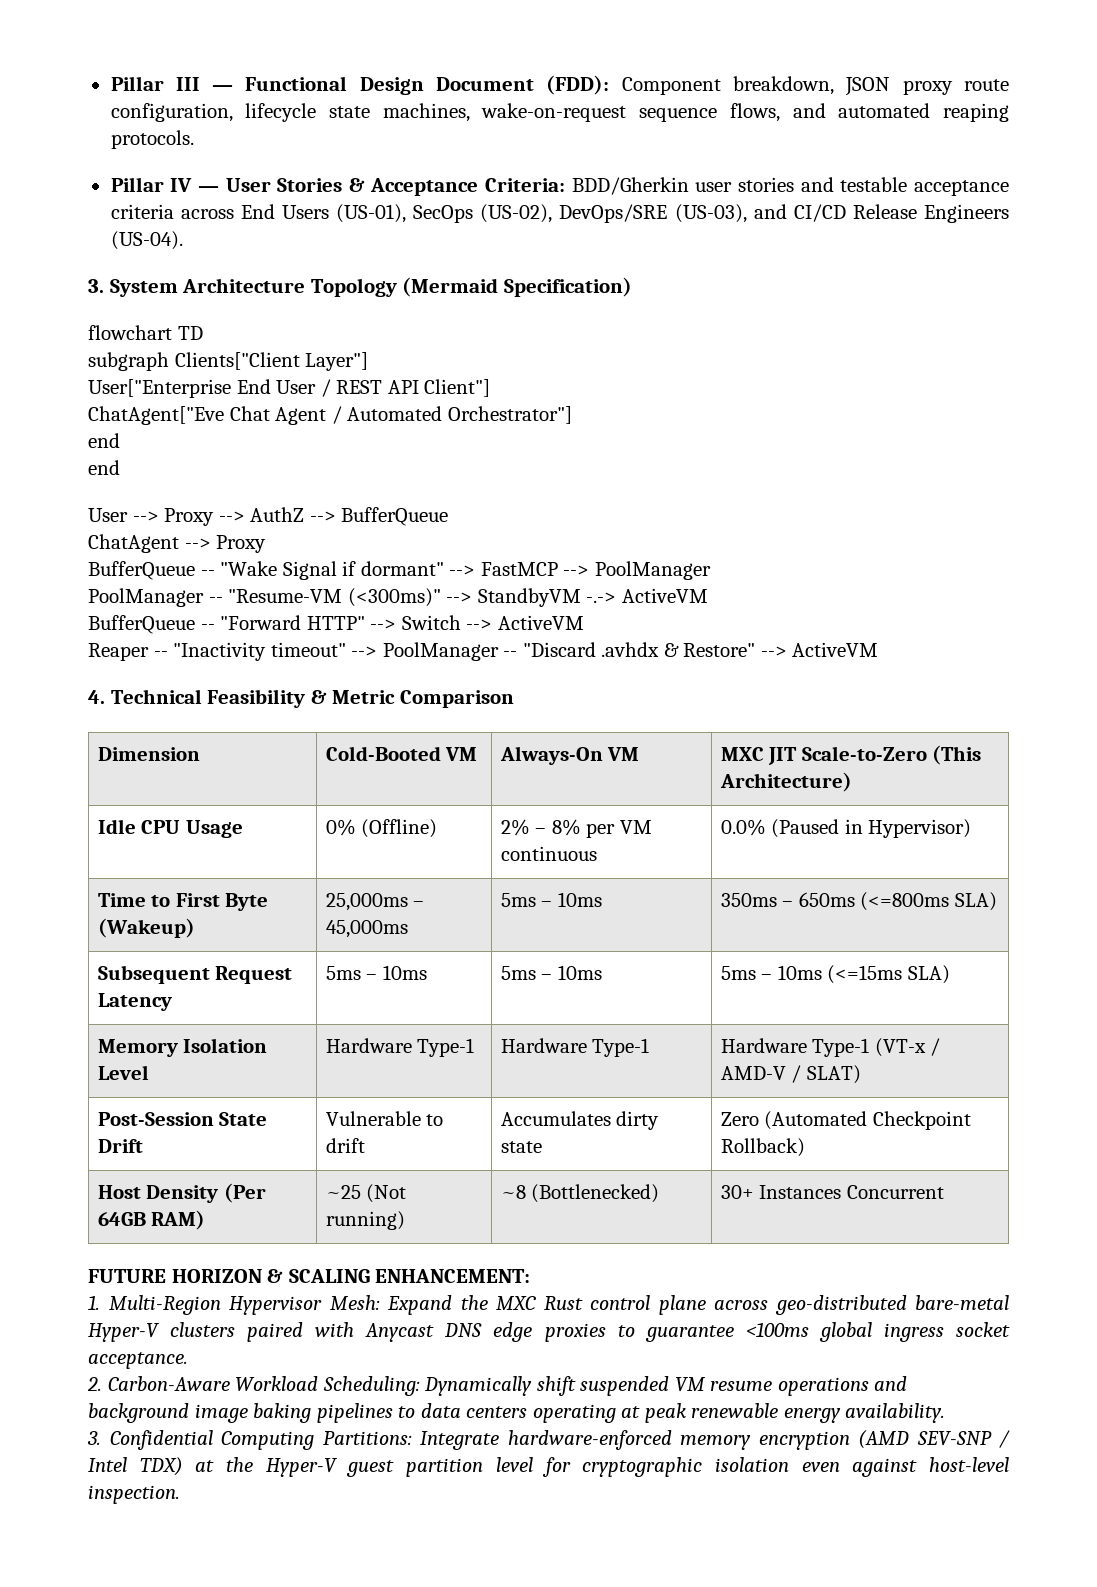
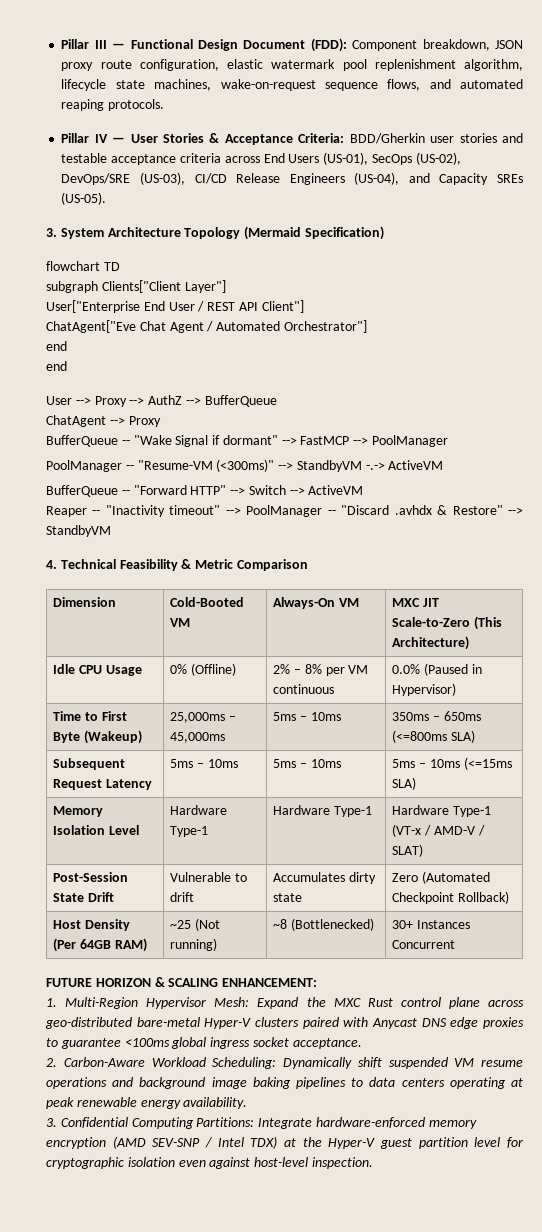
- Pillar III — Functional Design Document (FDD): Component breakdown, JSON proxy route configuration, lifecycle state machines, wake-on-request sequence flows, and automated reaping protocols.
+ Pillar III — Functional Design Document (FDD): Component breakdown, JSON proxy route configuration, elastic watermark pool replenishment algorithm, lifecycle state machines, wake-on-request sequence flows, and automated reaping protocols.
- Pillar IV — User Stories & Acceptance Criteria: BDD/Gherkin user stories and testable acceptance criteria across End Users (US-01), SecOps (US-02), DevOps/SRE (US-03), and CI/CD Release Engineers (US-04).
+ Pillar IV — User Stories & Acceptance Criteria: BDD/Gherkin user stories and testable acceptance criteria across End Users (US-01), SecOps (US-02), DevOps/SRE (US-03), CI/CD Release Engineers (US-04), and Capacity SREs (US-05).
- Reaper -- "Inactivity timeout" --> PoolManager -- "Discard .avhdx & Restore" --> ActiveVM
+ Reaper -- "Inactivity timeout" --> PoolManager -- "Discard .avhdx & Restore" --> StandbyVM

